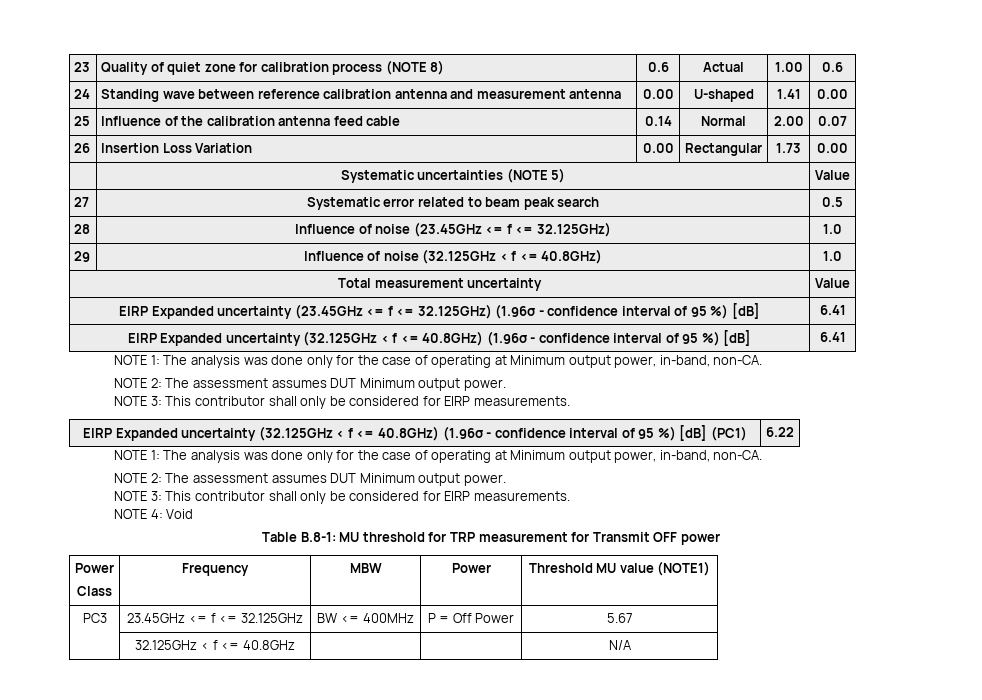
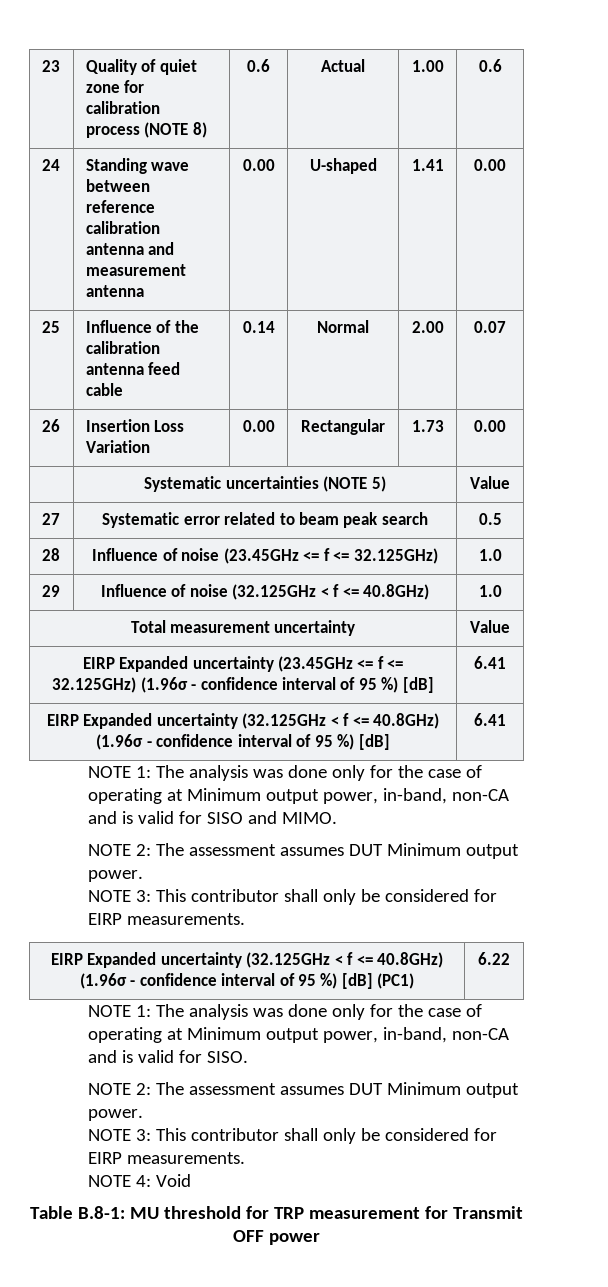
  EIRP Expanded uncertainty (32.125GHz < f <= 40.8GHz) (1.96σ - confidence interval of 95 %) [dB] | 6.41
- NOTE 1: The analysis was done only for the case of operating at Minimum output power, in-band, non-CA.
+ NOTE 1: The analysis was done only for the case of operating at Minimum output power, in-band, non-CA and is valid for SISO and MIMO.
  EIRP Expanded uncertainty (32.125GHz < f <= 40.8GHz) (1.96σ - confidence interval of 95 %) [dB] (PC1) | 6.22
- NOTE 1: The analysis was done only for the case of operating at Minimum output power, in-band, non-CA.
+ NOTE 1: The analysis was done only for the case of operating at Minimum output power, in-band, non-CA and is valid for SISO.
  Table B.8-1: MU threshold for TRP measurement for Transmit OFF power
- Power
- Class | Frequency | MBW | Power | Threshold MU value (NOTE1)
- PC3 | 23.45GHz <= f <= 32.125GHz | BW <= 400MHz | P = Off Power | 5.67
- | 32.125GHz < f <= 40.8GHz | | | N/A

